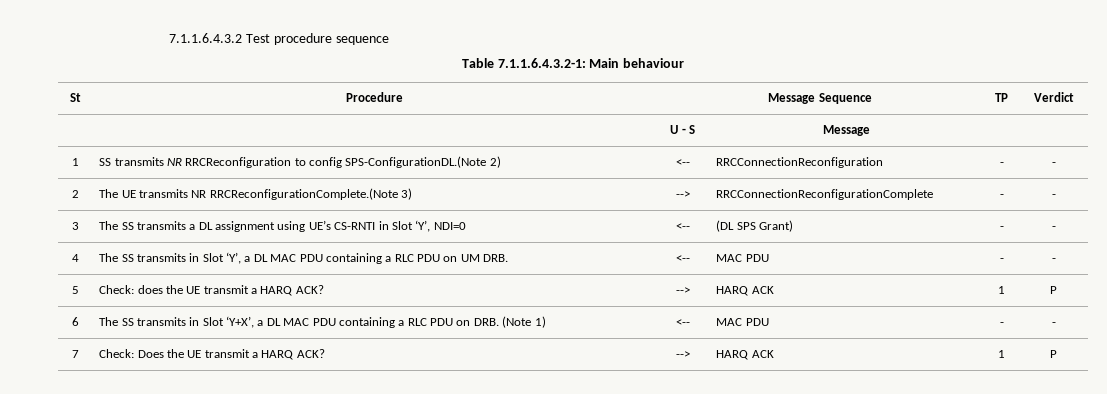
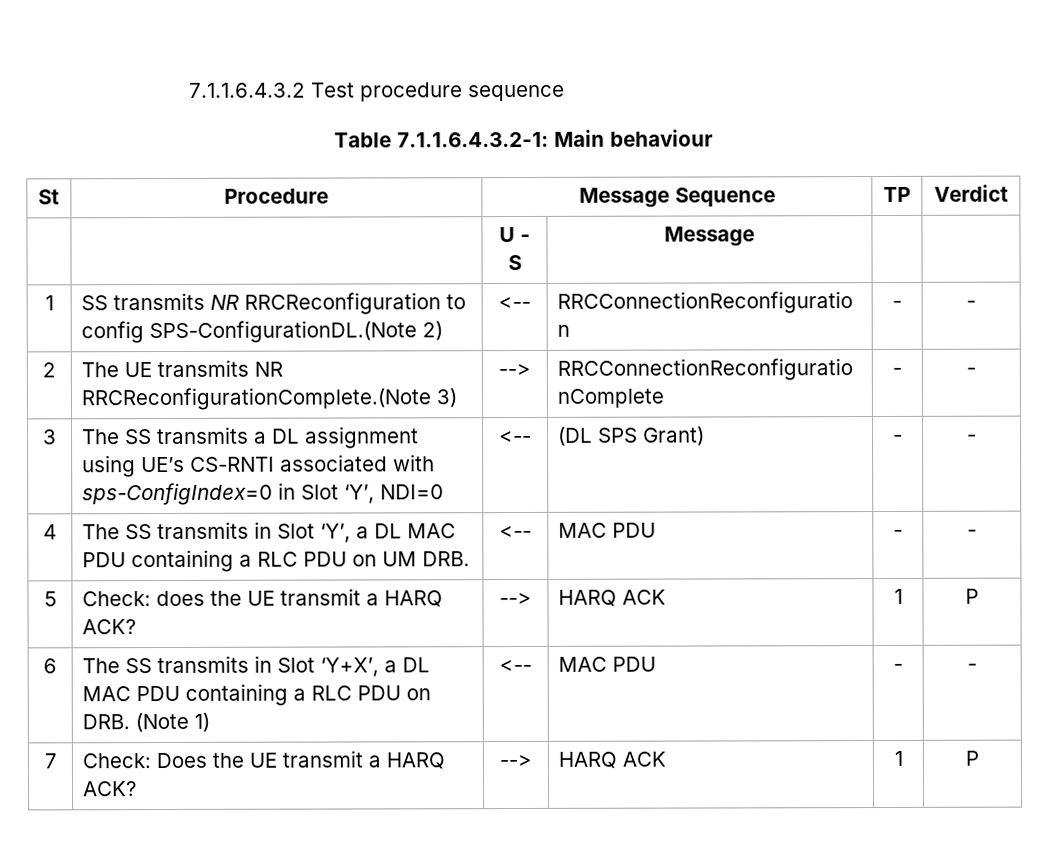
- 3 | The SS transmits a DL assignment using UE’s CS-RNTI in Slot ‘Y’, NDI=0 | <-- | (DL SPS Grant) | - | -
+ 3 | The SS transmits a DL assignment using UE’s CS-RNTI associated with sps-ConfigIndex=0 in Slot ‘Y’, NDI=0 | <-- | (DL SPS Grant) | - | -

